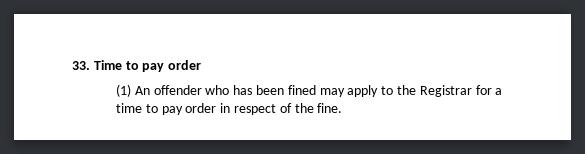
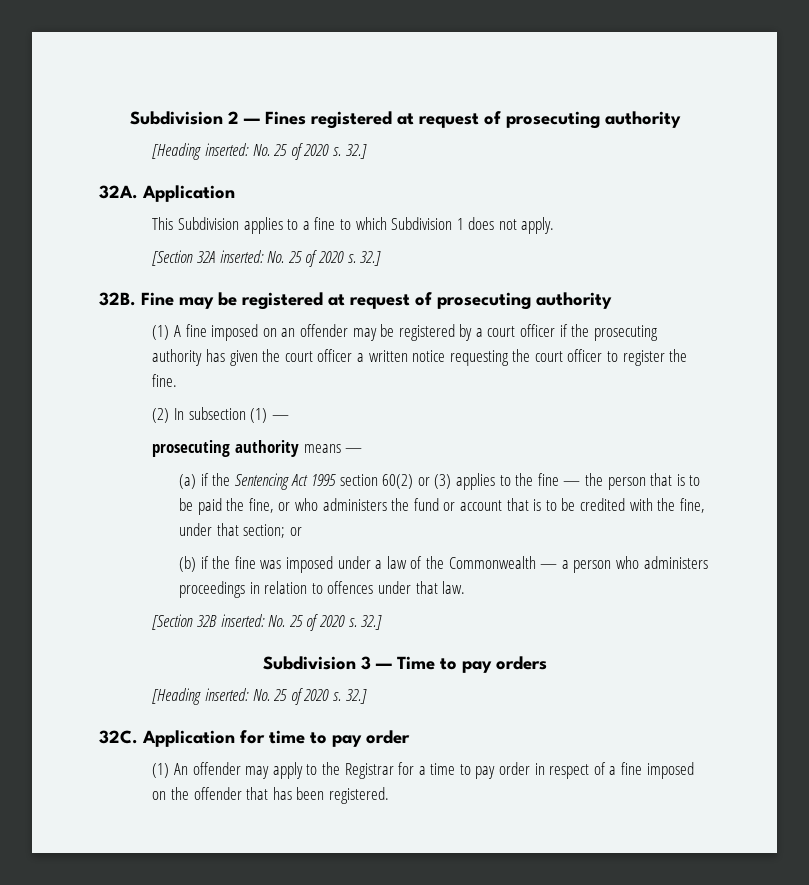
- 33. Time to pay order
+ Subdivision 2 — Fines registered at request of prosecuting authority
+ [Heading inserted: No. 25 of 2020 s. 32.]
+ 32A. Application
+ This Subdivision applies to a fine to which Subdivision 1 does not apply.
+ [Section 32A inserted: No. 25 of 2020 s. 32.]
+ 32B. Fine may be registered at request of prosecuting authority
+ (1) A fine imposed on an offender may be registered by a court officer if the prosecuting authority has given the court officer a written notice requesting the court officer to register the fine.
+ (2) In subsection (1) —
+ prosecuting authority means —
+ (a) if the Sentencing Act 1995 section 60(2) or (3) applies to the fine — the person that is to be paid the fine, or who administers the fund or account that is to be credited with the fine, under that section; or
+ (b) if the fine was imposed under a law of the Commonwealth — a person who administers proceedings in relation to offences under that law.
+ [Section 32B inserted: No. 25 of 2020 s. 32.]
+ Subdivision 3 — Time to pay orders
+ [Heading inserted: No. 25 of 2020 s. 32.]
+ 32C. Application for time to pay order
- (1) An offender who has been fined may apply to the Registrar for a time to pay order in respect of the fine.
+ (1) An offender may apply to the Registrar for a time to pay order in respect of a fine imposed on the offender that has been registered.

